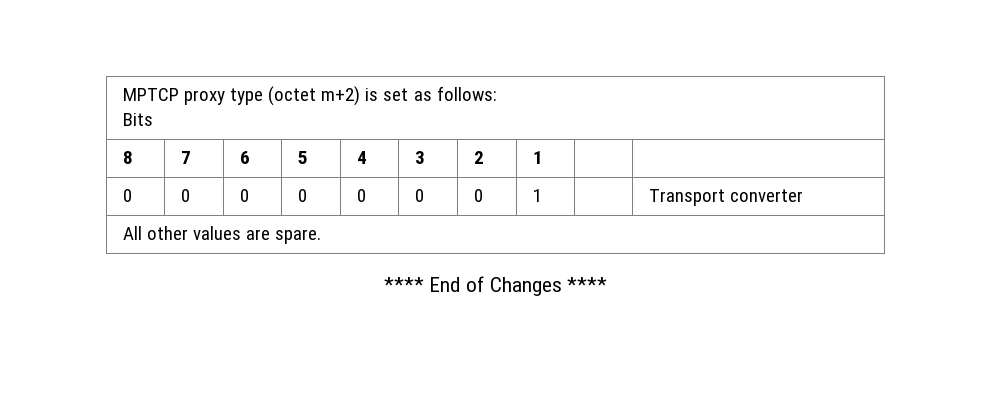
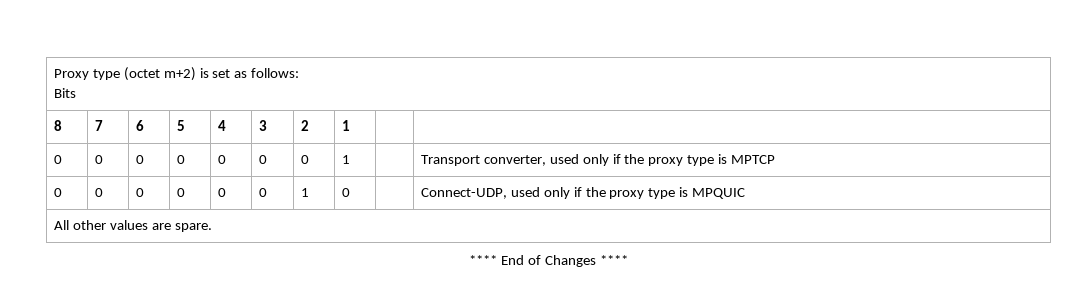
- MPTCP proxy type (octet m+2) is set as follows:
+ Proxy type (octet m+2) is set as follows:
- 0 | 0 | 0 | 0 | 0 | 0 | 0 | 1 | | Transport converter
+ 0 | 0 | 0 | 0 | 0 | 0 | 0 | 1 | | Transport converter, used only if the proxy type is MPTCP
+ 0 | 0 | 0 | 0 | 0 | 0 | 1 | 0 | | Connect-UDP, used only if the proxy type is MPQUIC

